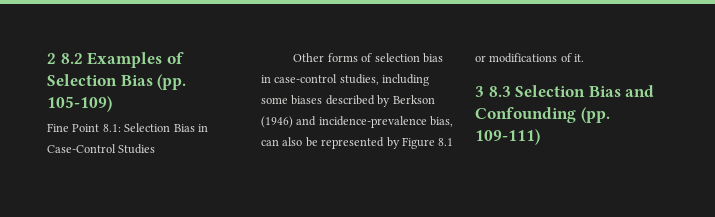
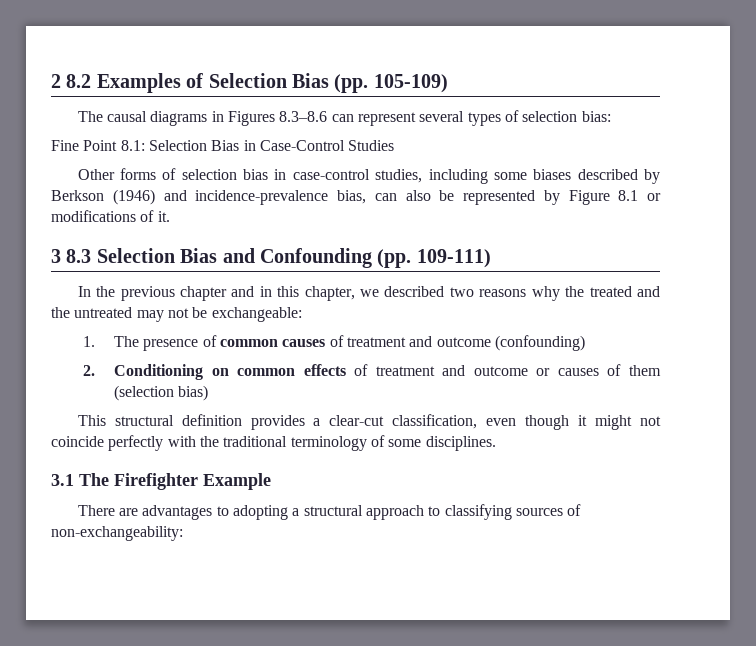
+ The causal diagrams in Figures 8.3–8.6 can represent several types of selection bias:
+ In the previous chapter and in this chapter, we described two reasons why the treated and the untreated may not be exchangeable:
+ 1. The presence of common causes of treatment and outcome (confounding)
+ 2. Conditioning on common effects of treatment and outcome or causes of them (selection bias)
+ This structural definition provides a clear-cut classification, even though it might not coincide perfectly with the traditional terminology of some disciplines.
+ 3.1 The Firefighter Example
+ There are advantages to adopting a structural approach to classifying sources of non-exchangeability:

